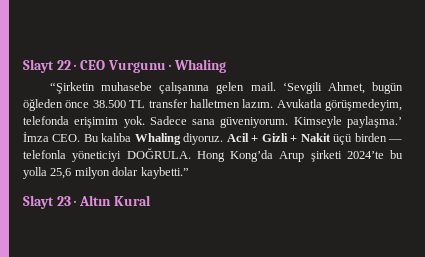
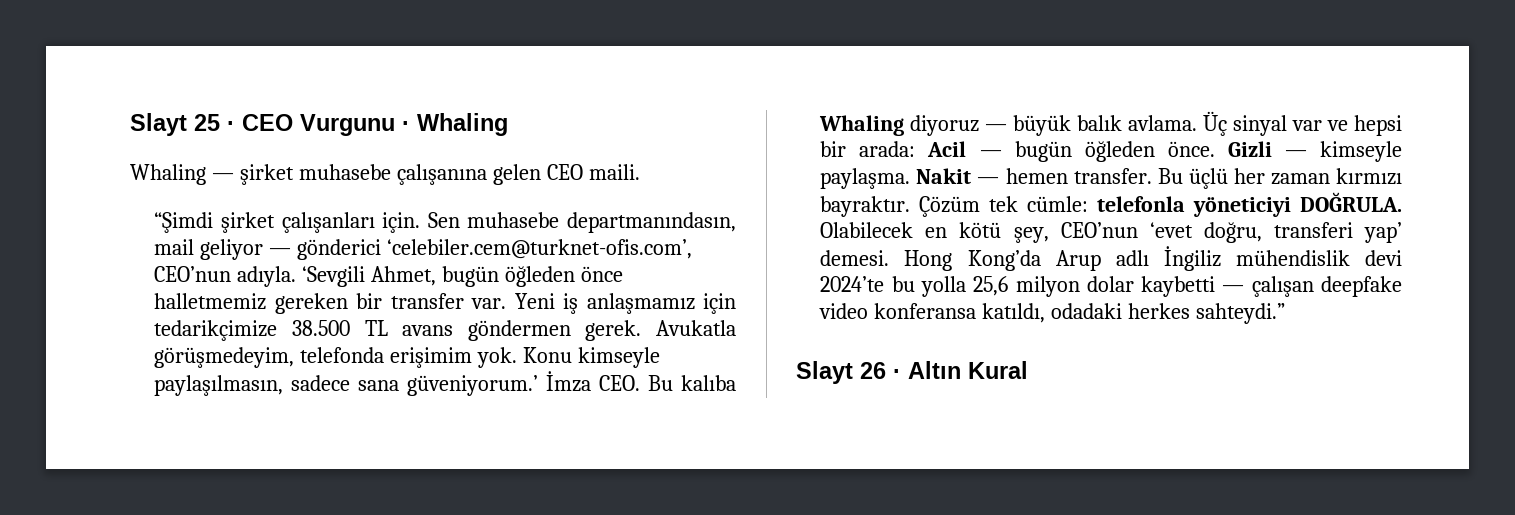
- Slayt 22 · CEO Vurgunu · Whaling
+ Slayt 25 · CEO Vurgunu · Whaling
- “Şirketin muhasebe çalışanına gelen mail.
+ Whaling — şirket muhasebe çalışanına gelen CEO maili.
+ “Şimdi şirket çalışanları için. Sen muhasebe departmanındasın, mail geliyor — gönderici ‘celebiler.cem@turknet-ofis.com’, CEO’nun adıyla.
- ‘Sevgili Ahmet, bugün öğleden önce 38.500 TL transfer halletmen lazım.
+ ‘Sevgili Ahmet, bugün öğleden önce halletmemiz gereken bir transfer var. Yeni iş anlaşmamız için tedarikçimize 38.500 TL avans göndermen gerek.
- Sadece sana güveniyorum. Kimseyle paylaşma.’
+ Konu kimseyle paylaşılmasın, sadece sana güveniyorum.’
- İmza CEO. Bu kalıba Whaling diyoruz. Acil + Gizli + Nakit üçü birden — telefonla yöneticiyi DOĞRULA. Hong Kong’da Arup şirketi 2024’te bu yolla 25,6 milyon dolar kaybetti.”
- Slayt 23 · Altın Kural
+ İmza CEO. Bu kalıba Whaling diyoruz — büyük balık avlama. Üç sinyal var ve hepsi bir arada: Acil — bugün öğleden önce. Gizli — kimseyle paylaşma. Nakit — hemen transfer. Bu üçlü her zaman kırmızı bayraktır. Çözüm tek cümle: telefonla yöneticiyi DOĞRULA. Olabilecek en kötü şey, CEO’nun ‘evet doğru, transferi yap’ demesi. Hong Kong’da Arup adlı İngiliz mühendislik devi 2024’te bu yolla 25,6 milyon dolar kaybetti — çalışan deepfake video konferansa katıldı, odadaki herkes sahteydi.”
+ Slayt 26 · Altın Kural

